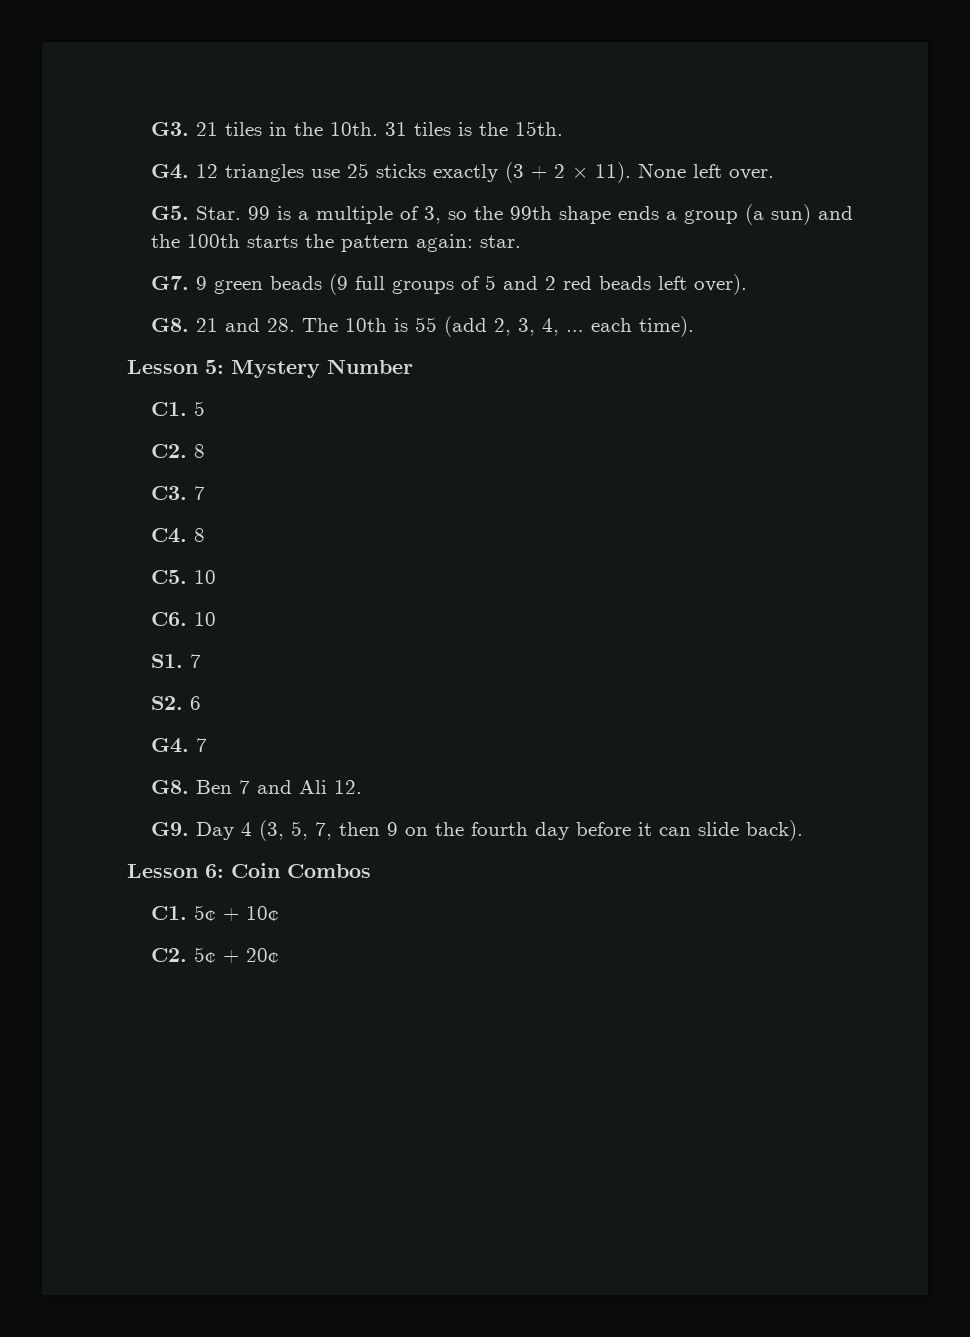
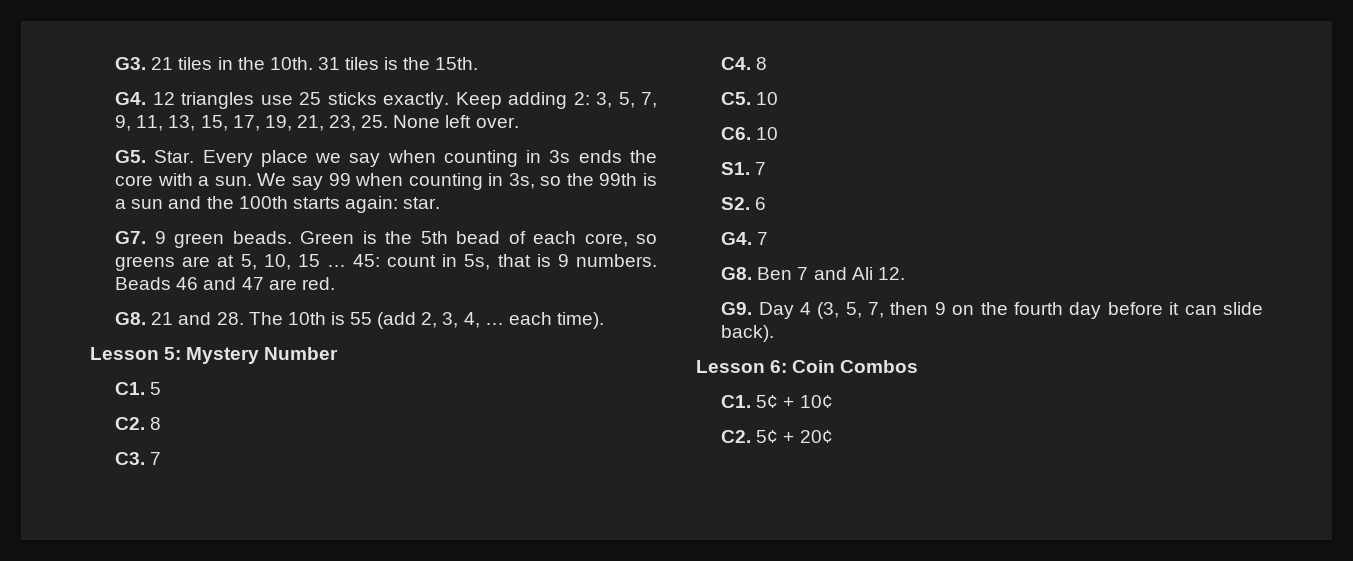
- G4. 12 triangles use 25 sticks exactly (3 + 2 × 11). None left over.
+ G4. 12 triangles use 25 sticks exactly. Keep adding 2: 3, 5, 7, 9, 11, 13, 15, 17, 19, 21, 23, 25. None left over.
- 99 is a multiple of 3, so the 99th shape ends a group (a sun) and the 100th starts the pattern again: star.
+ Every place we say when counting in 3s ends the core with a sun. We say 99 when counting in 3s, so the 99th is a sun and the 100th starts again: star.
- G7. 9 green beads (9 full groups of 5 and 2 red beads left over).
+ G7. 9 green beads. Green is the 5th bead of each core, so greens are at 5, 10, 15 … 45: count in 5s, that is 9 numbers. Beads 46 and 47 are red.

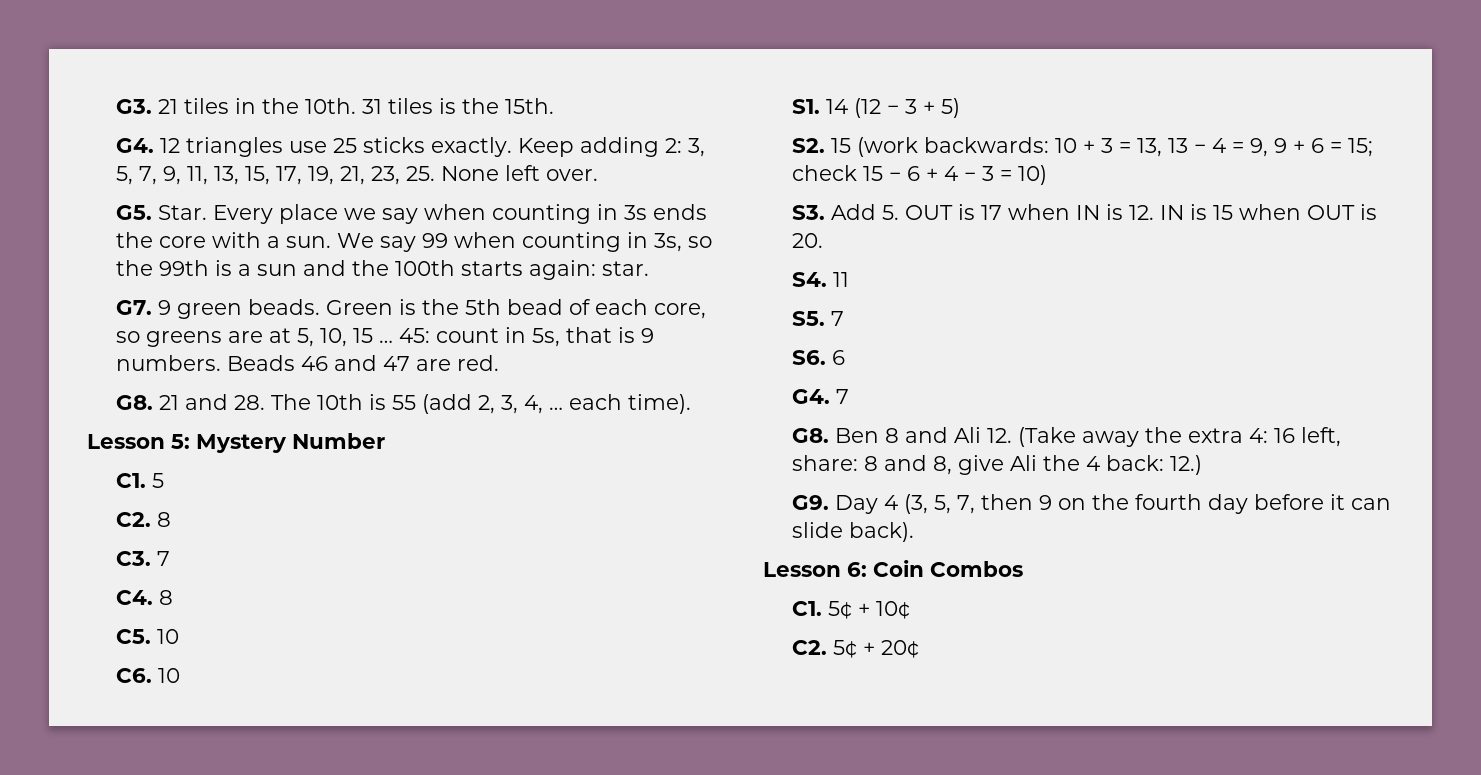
- S1. 7
- S2. 6
+ S1. 14 (12 − 3 + 5)
+ S2. 15 (work backwards: 10 + 3 = 13, 13 − 4 = 9, 9 + 6 = 15; check 15 − 6 + 4 − 3 = 10)
+ S3. Add 5. OUT is 17 when IN is 12. IN is 15 when OUT is 20.
+ S4. 11
+ S5. 7
+ S6. 6
- G8. Ben 7 and Ali 12.
+ G8. Ben 8 and Ali 12. (Take away the extra 4: 16 left, share: 8 and 8, give Ali the 4 back: 12.)

